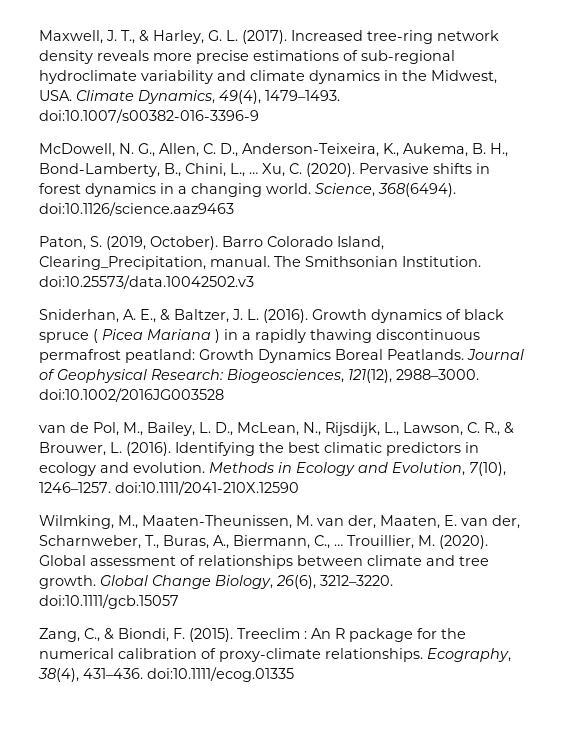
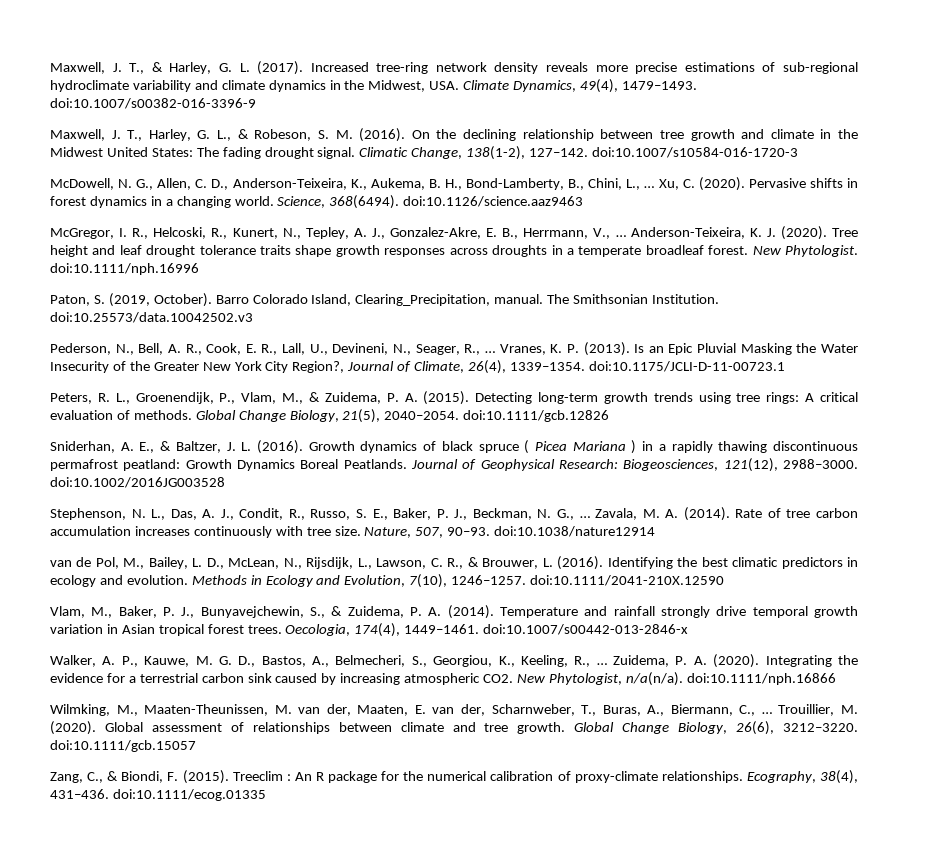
+ Maxwell, J. T., Harley, G. L., & Robeson, S. M. (2016). On the declining relationship between tree growth and climate in the Midwest United States: The fading drought signal. Climatic Change, 138(1-2), 127–142. doi:10.1007/s10584-016-1720-3
+ McGregor, I. R., Helcoski, R., Kunert, N., Tepley, A. J., Gonzalez-Akre, E. B., Herrmann, V., … Anderson-Teixeira, K. J. (2020). Tree height and leaf drought tolerance traits shape growth responses across droughts in a temperate broadleaf forest. New Phytologist. doi:10.1111/nph.16996
+ Pederson, N., Bell, A. R., Cook, E. R., Lall, U., Devineni, N., Seager, R., … Vranes, K. P. (2013). Is an Epic Pluvial Masking the Water Insecurity of the Greater New York City Region?, Journal of Climate, 26(4), 1339–1354. doi:10.1175/JCLI-D-11-00723.1
+ Peters, R. L., Groenendijk, P., Vlam, M., & Zuidema, P. A. (2015). Detecting long-term growth trends using tree rings: A critical evaluation of methods. Global Change Biology, 21(5), 2040–2054. doi:10.1111/gcb.12826
+ Stephenson, N. L., Das, A. J., Condit, R., Russo, S. E., Baker, P. J., Beckman, N. G., … Zavala, M. A. (2014). Rate of tree carbon accumulation increases continuously with tree size. Nature, 507, 90–93. doi:10.1038/nature12914
+ Vlam, M., Baker, P. J., Bunyavejchewin, S., & Zuidema, P. A. (2014). Temperature and rainfall strongly drive temporal growth variation in Asian tropical forest trees. Oecologia, 174(4), 1449–1461. doi:10.1007/s00442-013-2846-x
+ Walker, A. P., Kauwe, M. G. D., Bastos, A., Belmecheri, S., Georgiou, K., Keeling, R., … Zuidema, P. A. (2020). Integrating the evidence for a terrestrial carbon sink caused by increasing atmospheric CO2. New Phytologist, n/a(n/a). doi:10.1111/nph.16866

